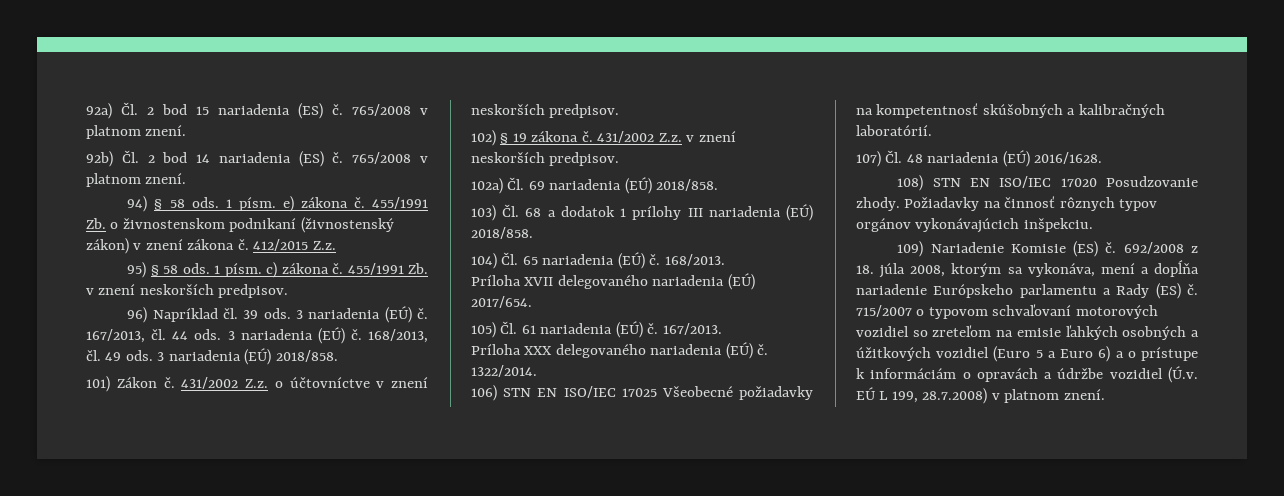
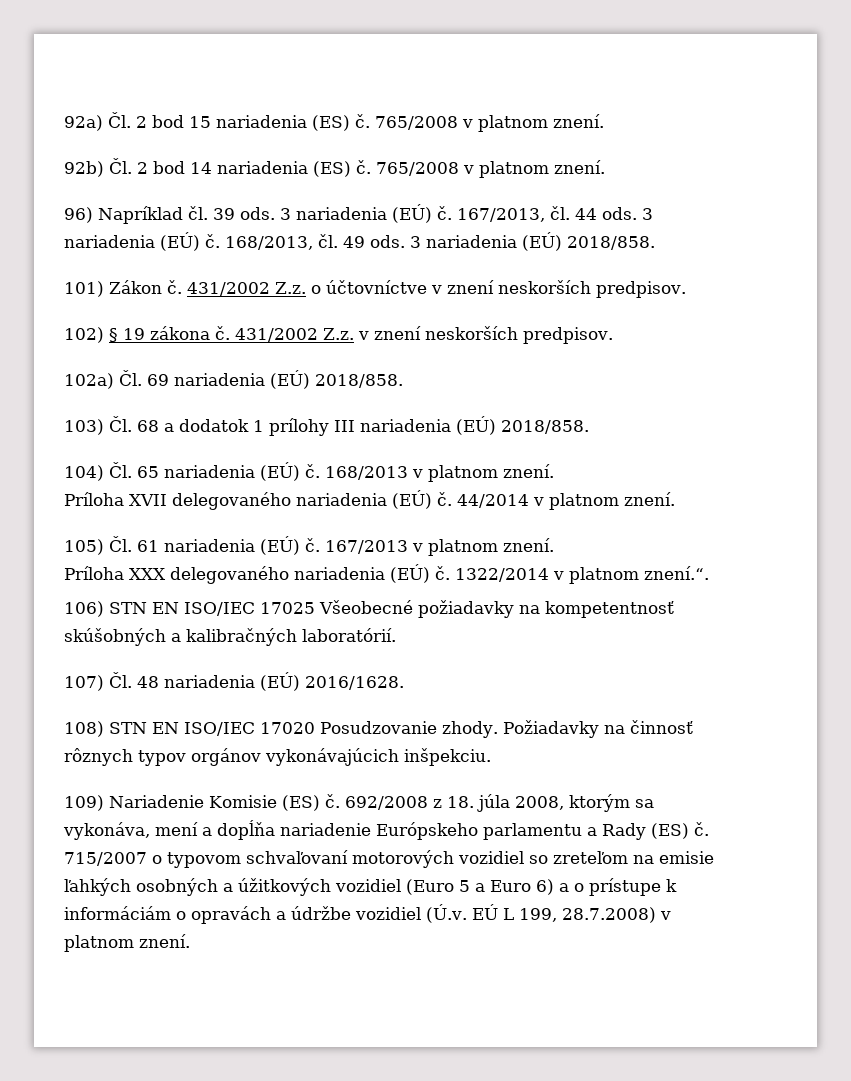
- 94) § 58 ods. 1 písm. e) zákona č. 455/1991 Zb. o živnostenskom podnikaní (živnostenský zákon) v znení zákona č. 412/2015 Z.z.
- 95) § 58 ods. 1 písm. c) zákona č. 455/1991 Zb. v znení neskorších predpisov.
- 168/2013.
+ 168/2013 v platnom znení.
- Príloha XVII delegovaného nariadenia (EÚ) 2017/654.
+ Príloha XVII delegovaného nariadenia (EÚ) č. 44/2014 v platnom znení.
- 167/2013.
+ 167/2013 v platnom znení.
- 1322/2014.
+ 1322/2014 v platnom znení.“.

